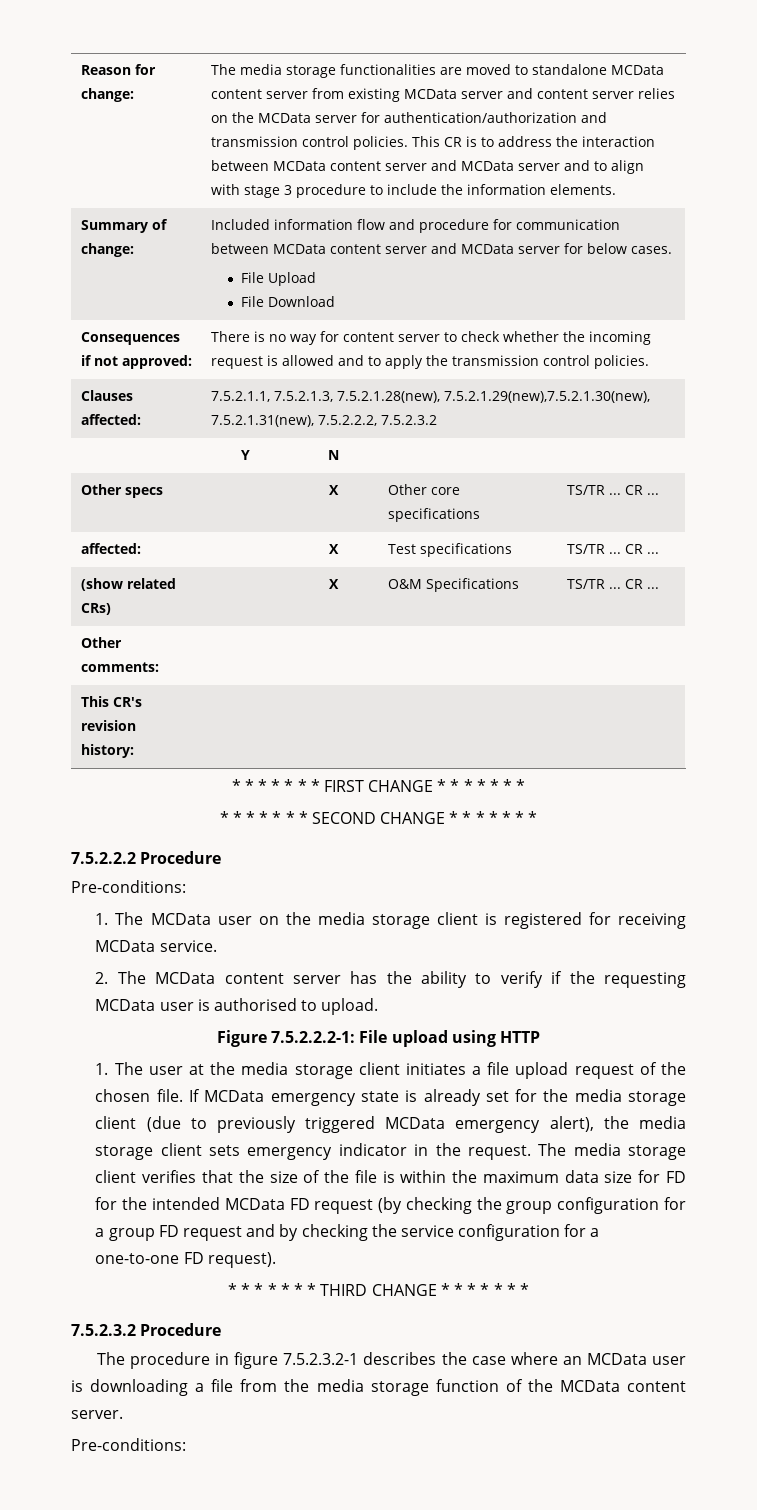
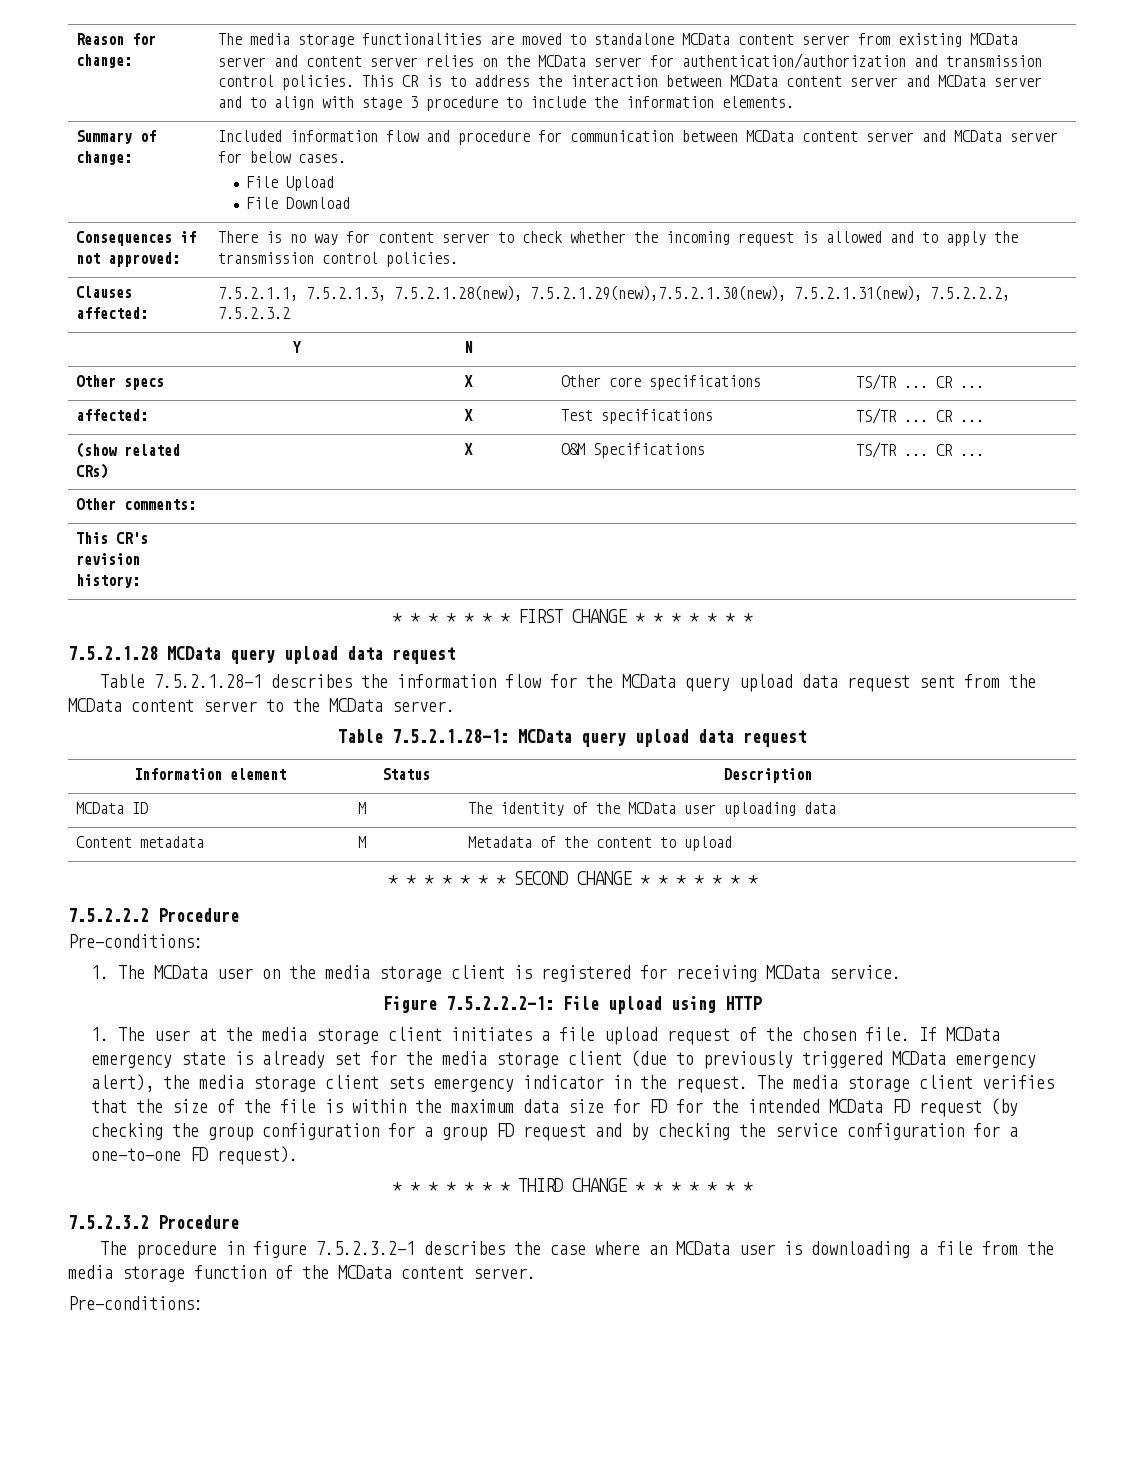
+ 7.5.2.1.28 MCData query upload data request
+ Table 7.5.2.1.28-1 describes the information flow for the MCData query upload data request sent from the MCData content server to the MCData server.
+ Table 7.5.2.1.28-1: MCData query upload data request
+ Information element | Status | Description
+ MCData ID | M | The identity of the MCData user uploading data
+ Content metadata | M | Metadata of the content to upload
- 2. The MCData content server has the ability to verify if the requesting MCData user is authorised to upload.

